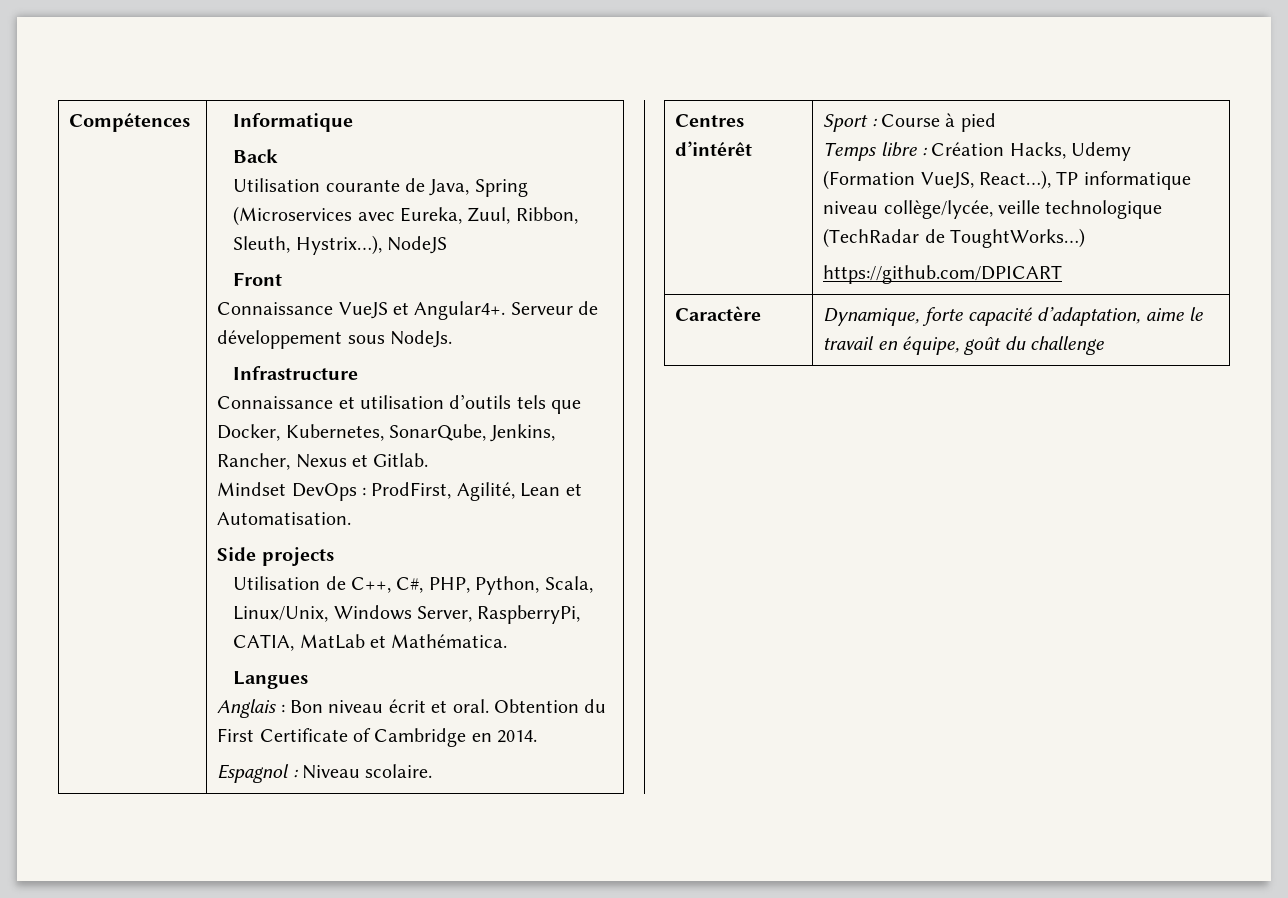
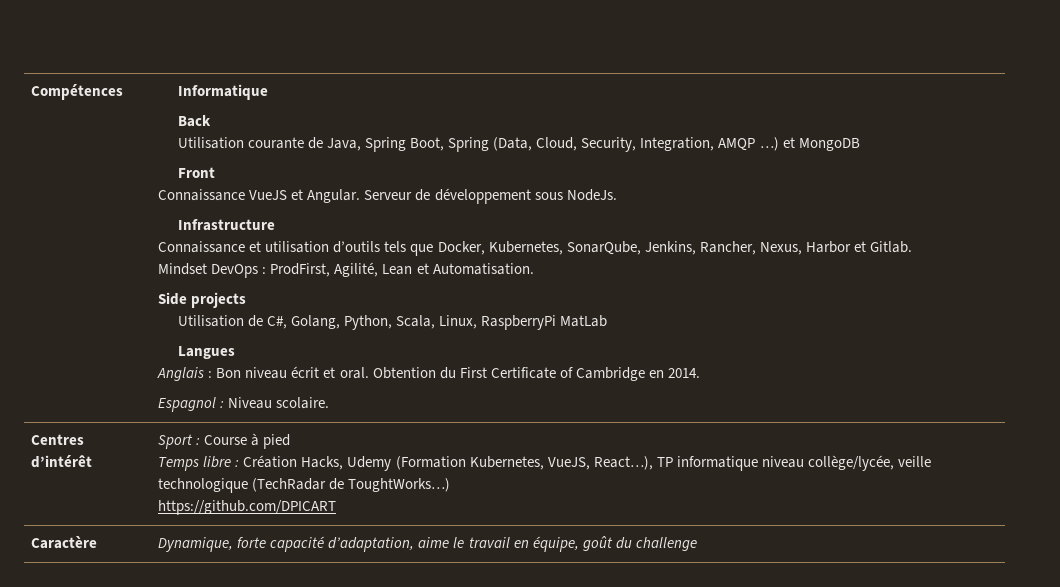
- Utilisation courante de Java, Spring (Microservices avec Eureka, Zuul, Ribbon, Sleuth, Hystrix…), NodeJS
+ Utilisation courante de Java, Spring Boot, Spring (Data, Cloud, Security, Integration, AMQP …) et MongoDB
- Connaissance VueJS et Angular4+.
+ Connaissance VueJS et Angular.
- Connaissance et utilisation d’outils tels que Docker, Kubernetes, SonarQube, Jenkins, Rancher, Nexus et Gitlab.
+ Connaissance et utilisation d’outils tels que Docker, Kubernetes, SonarQube, Jenkins, Rancher, Nexus, Harbor et Gitlab.
- Utilisation de C++, C#, PHP, Python, Scala, Linux/Unix, Windows Server, RaspberryPi, CATIA, MatLab et Mathématica.
+ Utilisation de C#, Golang, Python, Scala, Linux, RaspberryPi MatLab
  Centres d’intérêt | Sport : Course à pied
- Temps libre : Création Hacks, Udemy (Formation VueJS, React…), TP informatique niveau collège/lycée, veille technologique (TechRadar de ToughtWorks…)
+ Temps libre : Création Hacks, Udemy (Formation Kubernetes, VueJS, React…), TP informatique niveau collège/lycée, veille technologique (TechRadar de ToughtWorks…)

